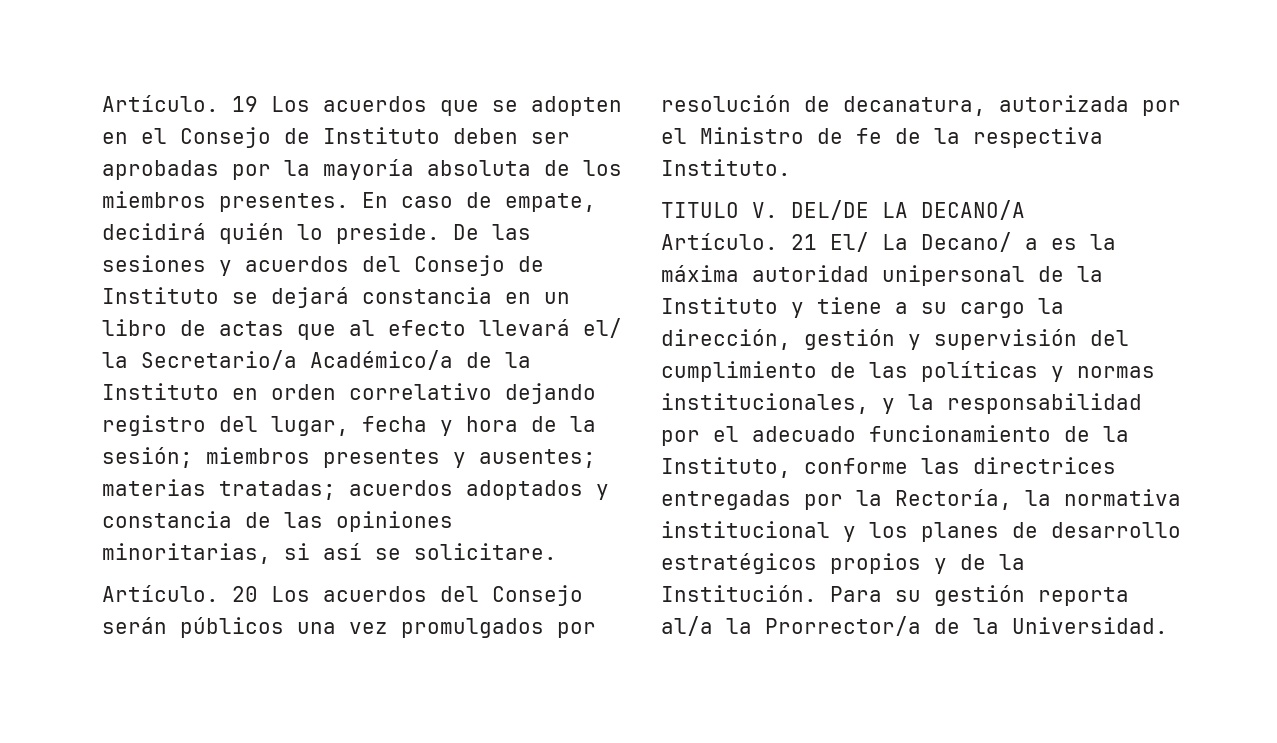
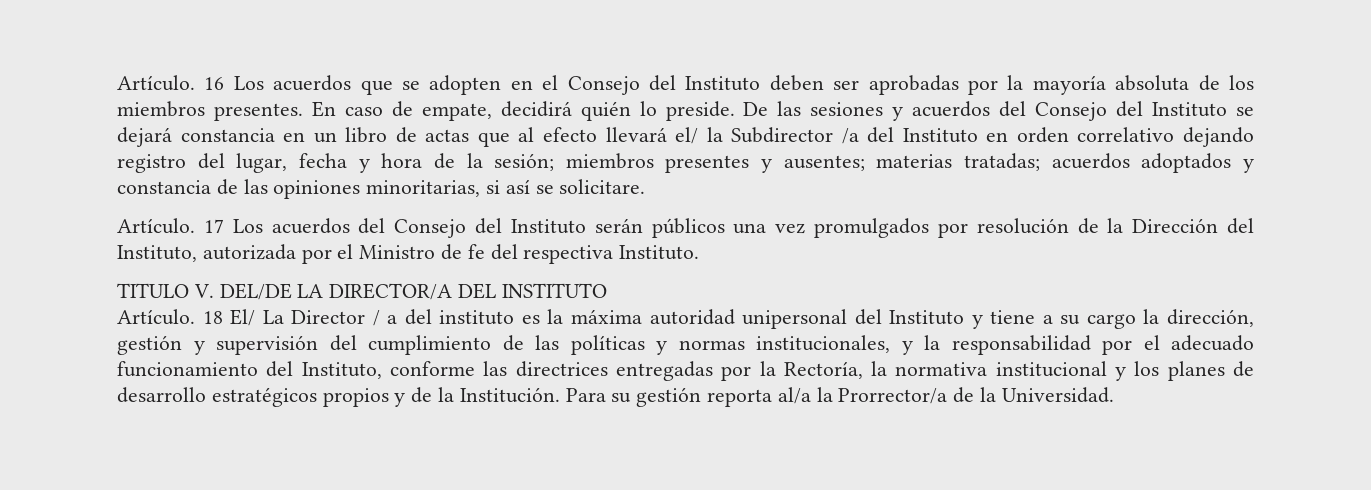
- Artículo. 19 Los acuerdos que se adopten en el Consejo de Instituto deben ser aprobadas por la mayoría absoluta de los miembros presentes.
+ Artículo. 16 Los acuerdos que se adopten en el Consejo del Instituto deben ser aprobadas por la mayoría absoluta de los miembros presentes.
- De las sesiones y acuerdos del Consejo de Instituto se dejará constancia en un libro de actas que al efecto llevará el/ la Secretario/a Académico/a de la Instituto en orden correlativo dejando registro del lugar, fecha y hora de la sesión; miembros presentes y ausentes; materias tratadas; acuerdos adoptados y constancia de las opiniones minoritarias, si así se solicitare.
+ De las sesiones y acuerdos del Consejo del Instituto se dejará constancia en un libro de actas que al efecto llevará el/ la Subdirector /a del Instituto en orden correlativo dejando registro del lugar, fecha y hora de la sesión; miembros presentes y ausentes; materias tratadas; acuerdos adoptados y constancia de las opiniones minoritarias, si así se solicitare.
- 20 Los acuerdos del Consejo serán públicos una vez promulgados por resolución de decanatura, autorizada por el Ministro de fe de la respectiva Instituto.
+ 17 Los acuerdos del Consejo del Instituto serán públicos una vez promulgados por resolución de la Dirección del Instituto, autorizada por el Ministro de fe del respectiva Instituto.
- TITULO V. DEL/DE LA DECANO/A
- Artículo. 21 El/ La Decano/ a es la máxima autoridad unipersonal de la Instituto y tiene a su cargo la dirección, gestión y supervisión del cumplimiento de las políticas y normas institucionales, y la responsabilidad por el adecuado funcionamiento de la Instituto, conforme las directrices entregadas por la Rectoría, la normativa institucional y los planes de desarrollo estratégicos propios y de la Institución.
+ TITULO V. DEL/DE LA DIRECTOR/A DEL INSTITUTO
+ Artículo. 18 El/ La Director / a del instituto es la máxima autoridad unipersonal del Instituto y tiene a su cargo la dirección, gestión y supervisión del cumplimiento de las políticas y normas institucionales, y la responsabilidad por el adecuado funcionamiento del Instituto, conforme las directrices entregadas por la Rectoría, la normativa institucional y los planes de desarrollo estratégicos propios y de la Institución.

